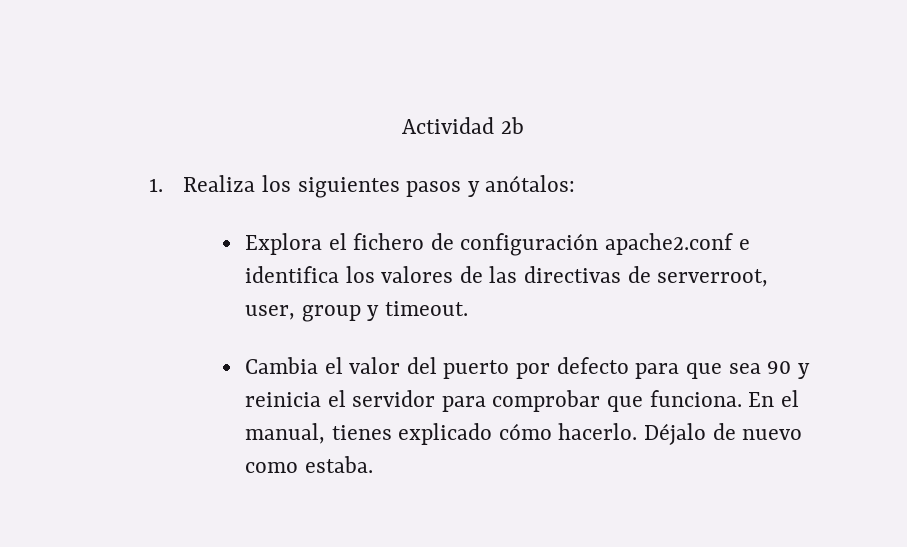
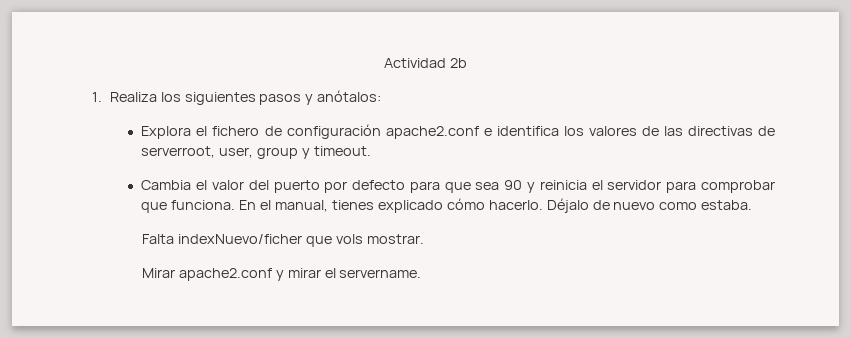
+ Falta indexNuevo/ficher que vols mostrar.
+ Mirar apache2.conf y mirar el servername.

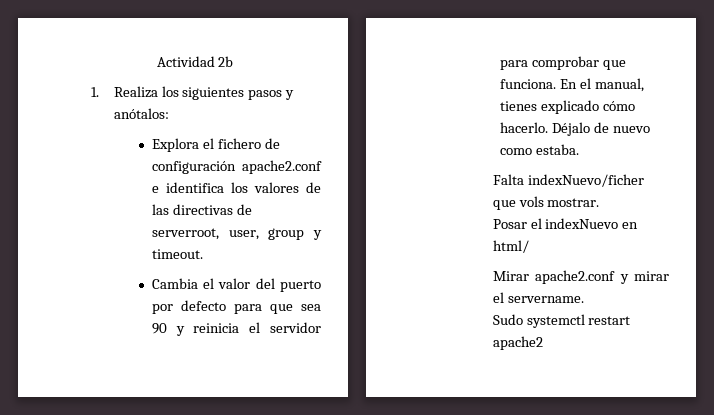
+ Posar el indexNuevo en html/
+ Sudo systemctl restart apache2

